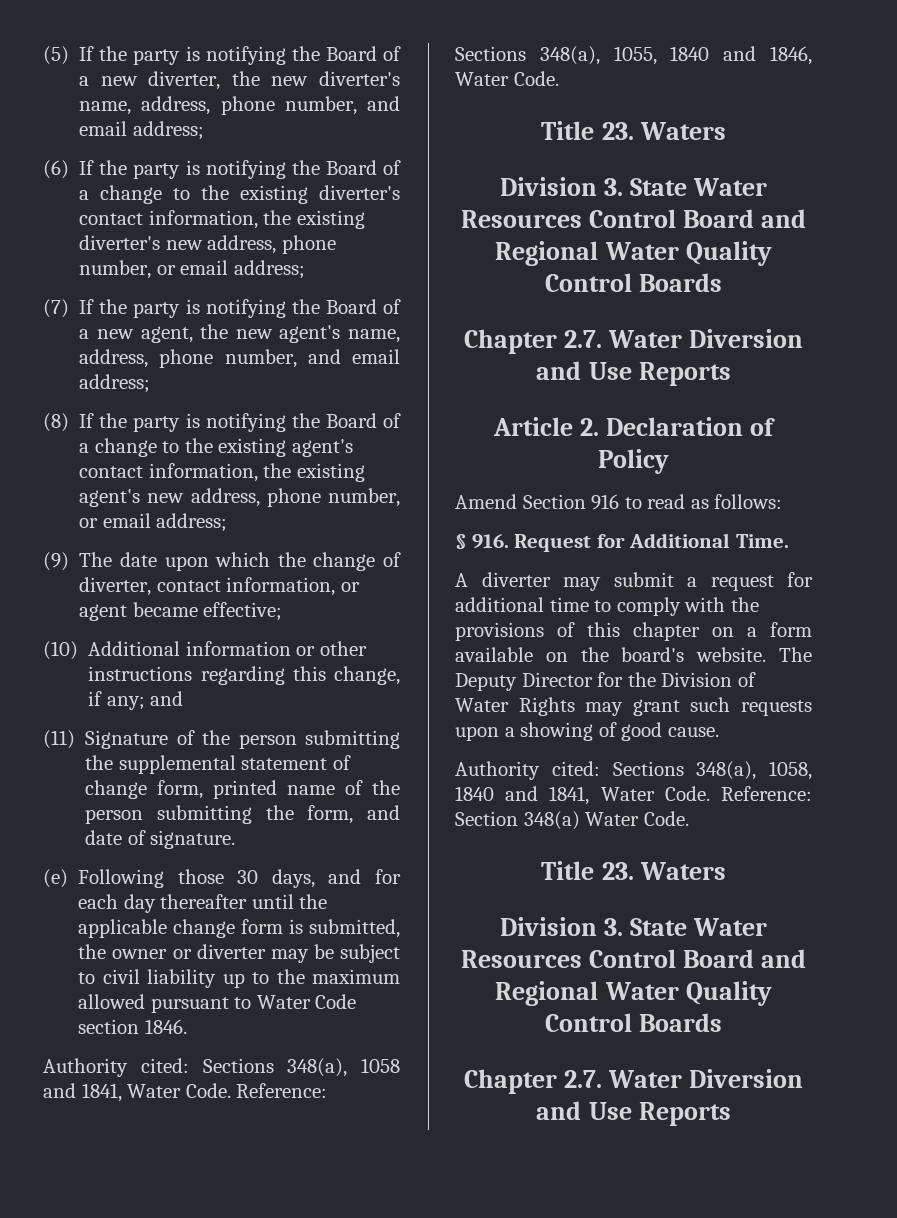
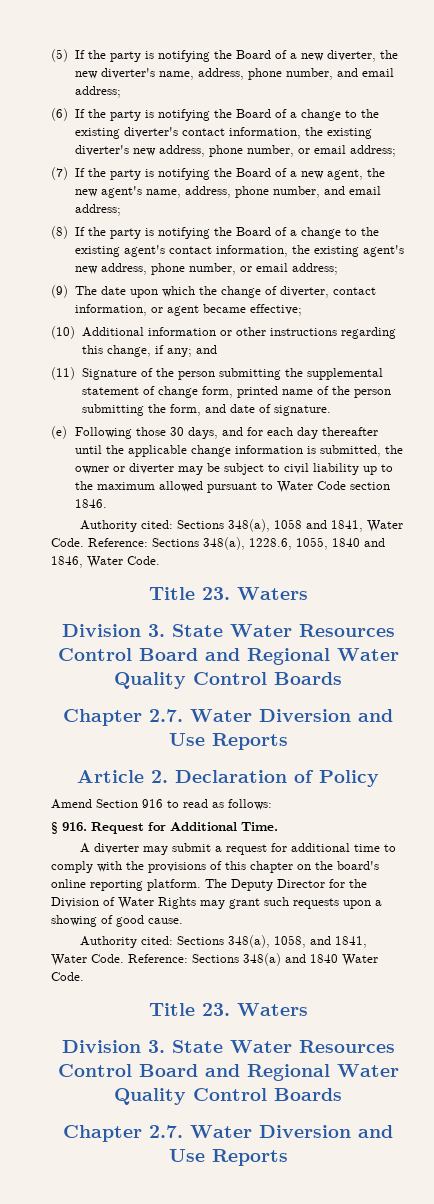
- (e) Following those 30 days, and for each day thereafter until the applicable change form is submitted, the owner or diverter may be subject to civil liability up to the maximum allowed pursuant to Water Code section 1846.
+ (e) Following those 30 days, and for each day thereafter until the applicable change information is submitted, the owner or diverter may be subject to civil liability up to the maximum allowed pursuant to Water Code section 1846.
- Reference: Sections 348(a), 1055, 1840 and 1846, Water Code.
+ Reference: Sections 348(a), 1228.6, 1055, 1840 and 1846, Water Code.
- A diverter may submit a request for additional time to comply with the provisions of this chapter on a form available on the board's website.
+ A diverter may submit a request for additional time to comply with the provisions of this chapter on the board's online reporting platform.
- Authority cited: Sections 348(a), 1058, 1840 and 1841, Water Code. Reference: Section 348(a) Water Code.
+ Authority cited: Sections 348(a), 1058, and 1841, Water Code. Reference: Sections 348(a) and 1840 Water Code.

